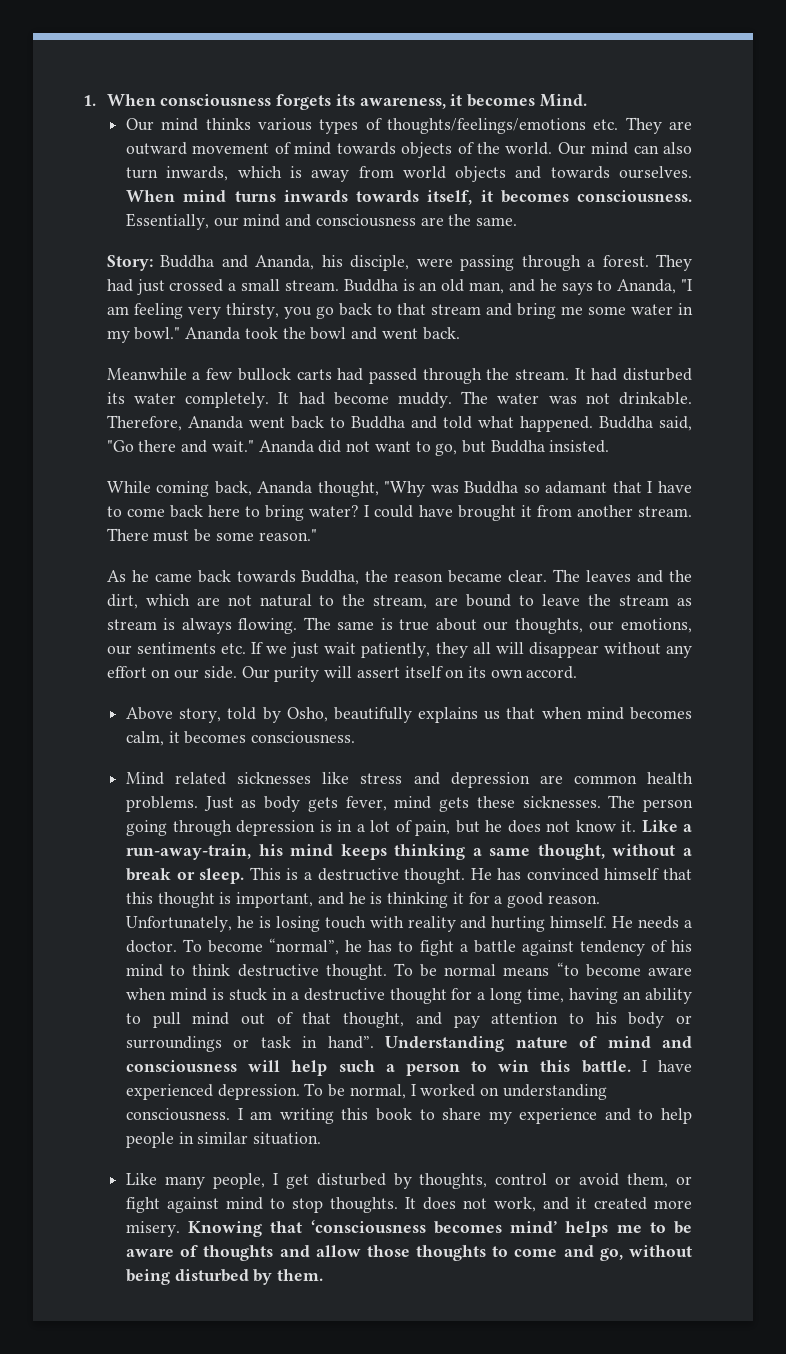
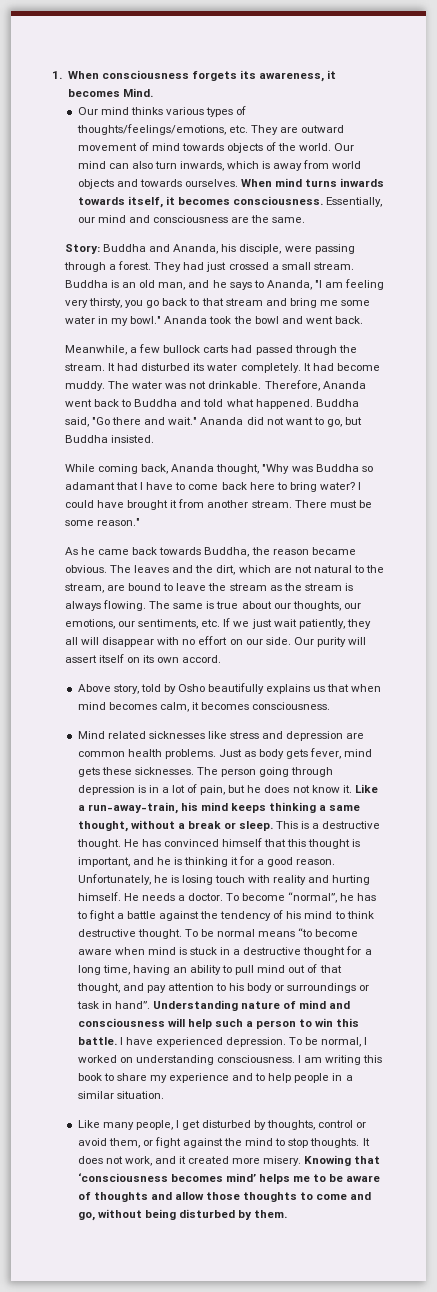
- Our mind thinks various types of thoughts/feelings/emotions etc. They are outward movement of mind towards objects of the world.
+ Our mind thinks various types of thoughts/feelings/emotions, etc. They are outward movement of mind towards objects of the world.
- Meanwhile a few bullock carts had passed through the stream.
+ Meanwhile, a few bullock carts had passed through the stream.
- As he came back towards Buddha, the reason became clear.
+ As he came back towards Buddha, the reason became obvious.
- The leaves and the dirt, which are not natural to the stream, are bound to leave the stream as stream is always flowing.
+ The leaves and the dirt, which are not natural to the stream, are bound to leave the stream as the stream is always flowing.
- The same is true about our thoughts, our emotions, our sentiments etc. If we just wait patiently, they all will disappear without any effort on our side.
+ The same is true about our thoughts, our emotions, our sentiments, etc. If we just wait patiently, they all will disappear with no effort on our side.
- Above story, told by Osho, beautifully explains us that when mind becomes calm, it becomes consciousness.
+ Above story, told by Osho beautifully explains us that when mind becomes calm, it becomes consciousness.
- To become “normal”, he has to fight a battle against tendency of his mind to think destructive thought.
+ To become “normal”, he has to fight a battle against the tendency of his mind to think destructive thought.
- I am writing this book to share my experience and to help people in similar situation.
+ I am writing this book to share my experience and to help people in a similar situation.
- Like many people, I get disturbed by thoughts, control or avoid them, or fight against mind to stop thoughts.
+ Like many people, I get disturbed by thoughts, control or avoid them, or fight against the mind to stop thoughts.

